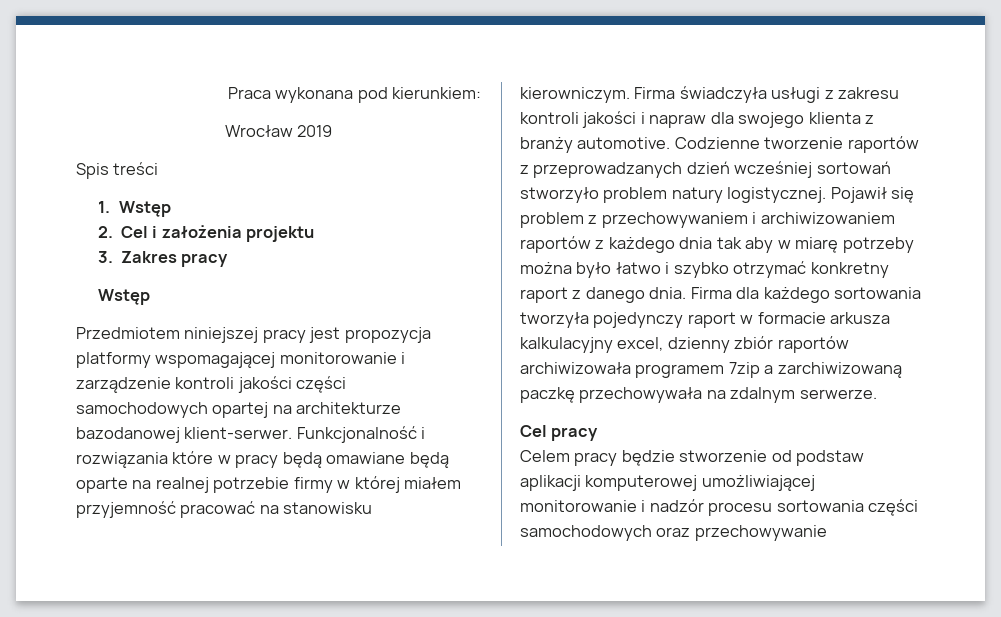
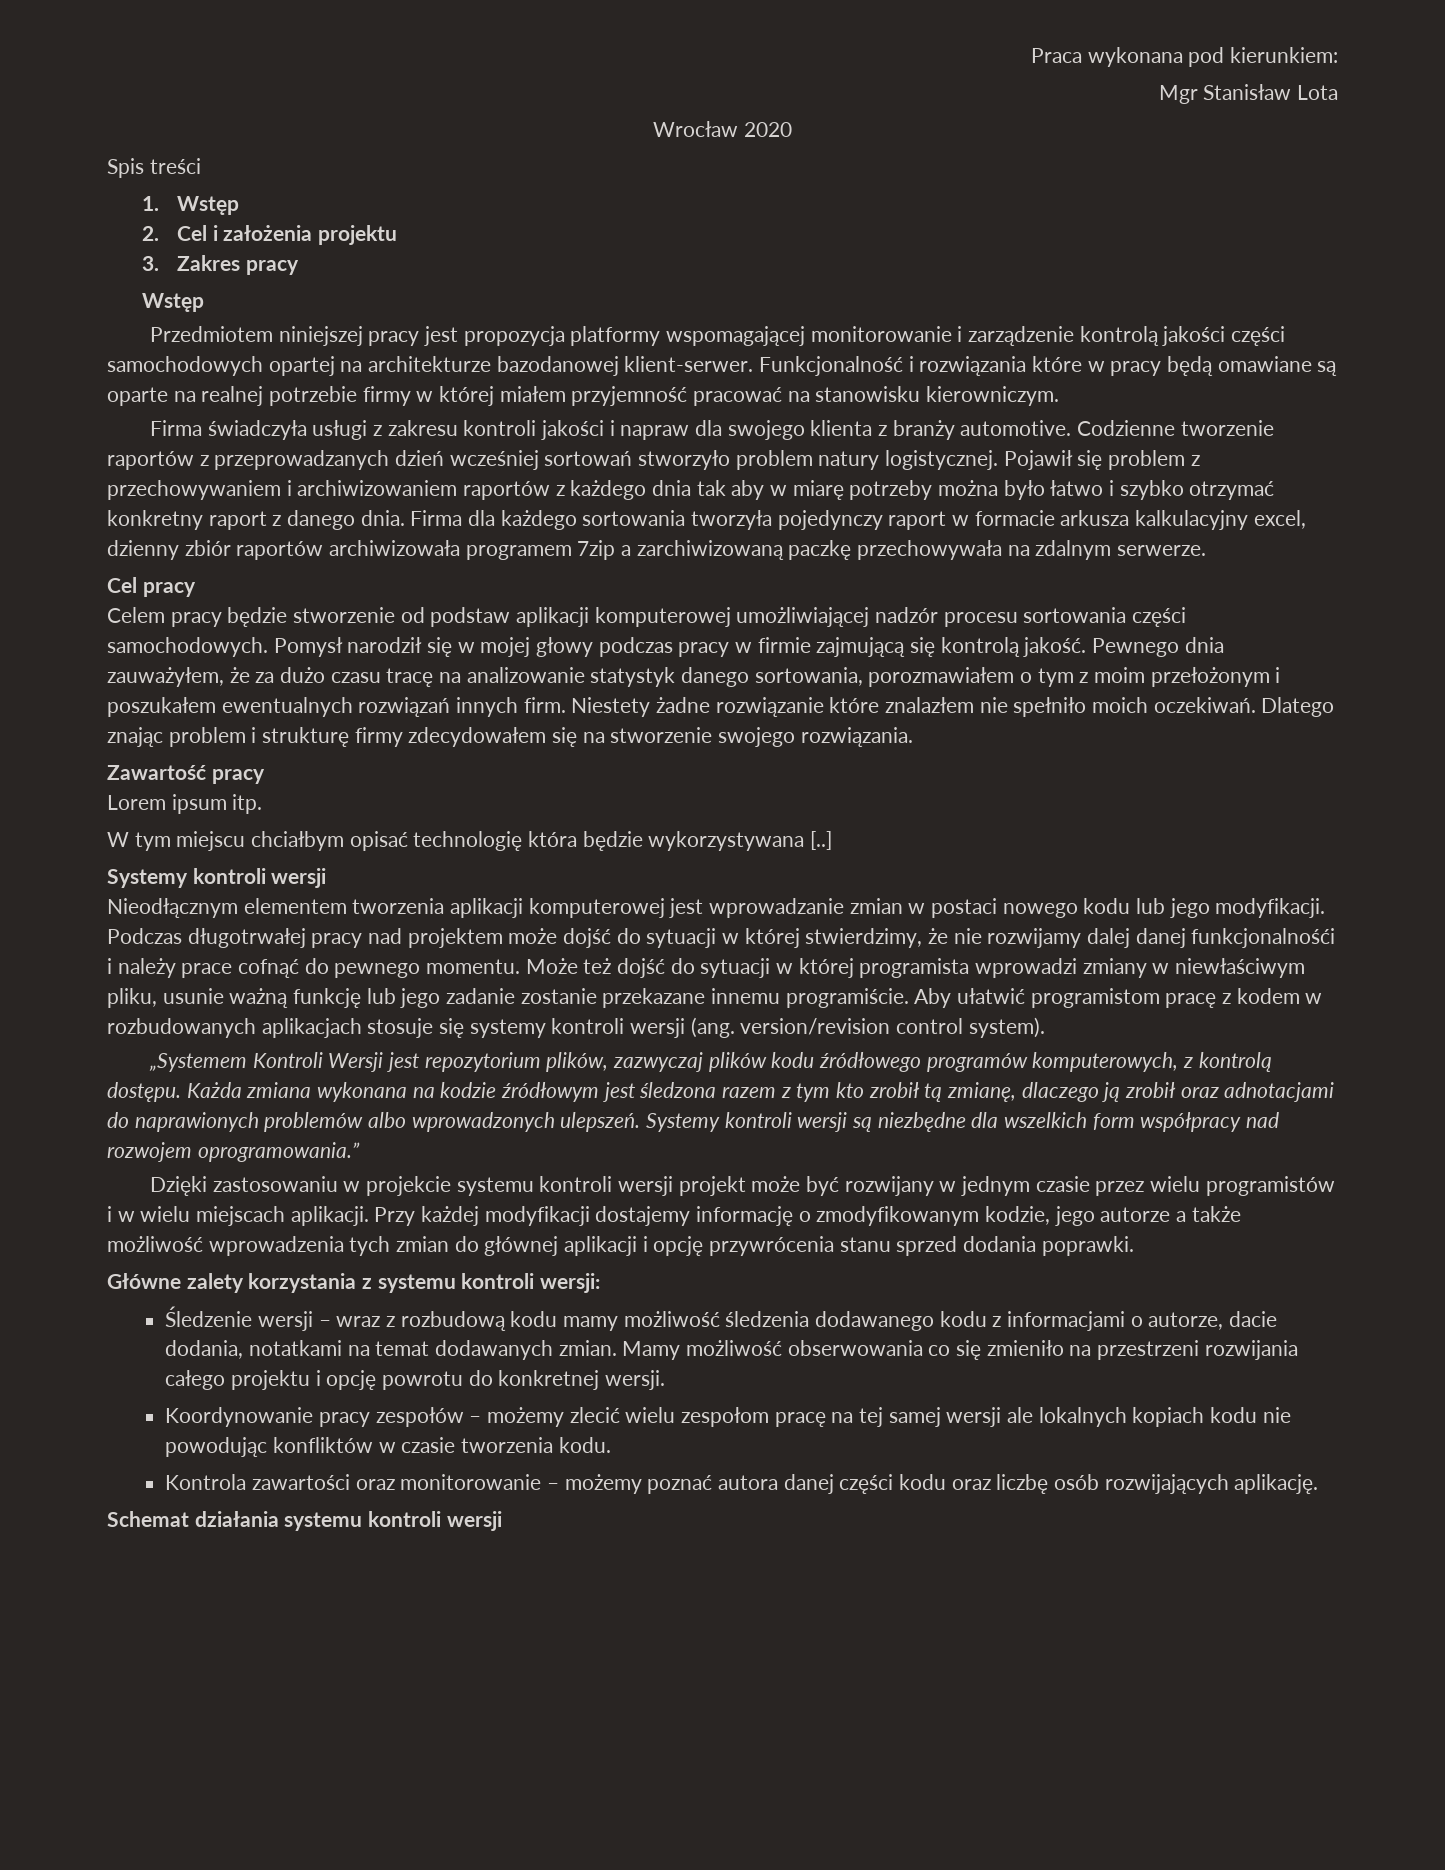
+ Mgr Stanisław Lota
- Wrocław 2019
+ Wrocław 2020
- Przedmiotem niniejszej pracy jest propozycja platformy wspomagającej monitorowanie i zarządzenie kontroli jakości części samochodowych opartej na architekturze bazodanowej klient-serwer.
+ Przedmiotem niniejszej pracy jest propozycja platformy wspomagającej monitorowanie i zarządzenie kontrolą jakości części samochodowych opartej na architekturze bazodanowej klient-serwer.
- Funkcjonalność i rozwiązania które w pracy będą omawiane będą oparte na realnej potrzebie firmy w której miałem przyjemność pracować na stanowisku kierowniczym. Firma świadczyła usługi z zakresu kontroli jakości i napraw dla swojego klienta z branży automotive.
+ Funkcjonalność i rozwiązania które w pracy będą omawiane są oparte na realnej potrzebie firmy w której miałem przyjemność pracować na stanowisku kierowniczym.
+ Firma świadczyła usługi z zakresu kontroli jakości i napraw dla swojego klienta z branży automotive.
- Celem pracy będzie stworzenie od podstaw aplikacji komputerowej umożliwiającej monitorowanie i nadzór procesu sortowania części samochodowych oraz przechowywanie
+ Celem pracy będzie stworzenie od podstaw aplikacji komputerowej umożliwiającej nadzór procesu sortowania części samochodowych. Pomysł narodził się w mojej głowy podczas pracy w firmie zajmującą się kontrolą jakość. Pewnego dnia zauważyłem, że za dużo czasu tracę na analizowanie statystyk danego sortowania, porozmawiałem o tym z moim przełożonym i poszukałem ewentualnych rozwiązań innych firm. Niestety żadne rozwiązanie które znalazłem nie spełniło moich oczekiwań. Dlatego znając problem i strukturę firmy zdecydowałem się na stworzenie swojego rozwiązania.
+ Zawartość pracy
+ Lorem ipsum itp.
+ W tym miejscu chciałbym opisać technologię która będzie wykorzystywana [..]
+ Systemy kontroli wersji
+ Nieodłącznym elementem tworzenia aplikacji komputerowej jest wprowadzanie zmian w postaci nowego kodu lub jego modyfikacji. Podczas długotrwałej pracy nad projektem może dojść do sytuacji w której stwierdzimy, że nie rozwijamy dalej danej funkcjonalnośći i należy prace cofnąć do pewnego momentu. Może też dojść do sytuacji w której programista wprowadzi zmiany w niewłaściwym pliku, usunie ważną funkcję lub jego zadanie zostanie przekazane innemu programiście. Aby ułatwić programistom pracę z kodem w rozbudowanych aplikacjach stosuje się systemy kontroli wersji (ang. version/revision control system).
+ „Systemem Kontroli Wersji jest repozytorium plików, zazwyczaj plików kodu źródłowego programów komputerowych, z kontrolą dostępu. Każda zmiana wykonana na kodzie źródłowym jest śledzona razem z tym kto zrobił tą zmianę, dlaczego ją zrobił oraz adnotacjami do naprawionych problemów albo wprowadzonych ulepszeń. Systemy kontroli wersji są niezbędne dla wszelkich form współpracy nad rozwojem oprogramowania.”
+ Dzięki zastosowaniu w projekcie systemu kontroli wersji projekt może być rozwijany w jednym czasie przez wielu programistów i w wielu miejscach aplikacji. Przy każdej modyfikacji dostajemy informację o zmodyfikowanym kodzie, jego autorze a także możliwość wprowadzenia tych zmian do głównej aplikacji i opcję przywrócenia stanu sprzed dodania poprawki.
+ Główne zalety korzystania z systemu kontroli wersji:
+ Śledzenie wersji – wraz z rozbudową kodu mamy możliwość śledzenia dodawanego kodu z informacjami o autorze, dacie dodania, notatkami na temat dodawanych zmian. Mamy możliwość obserwowania co się zmieniło na przestrzeni rozwijania całego projektu i opcję powrotu do konkretnej wersji.
+ Koordynowanie pracy zespołów – możemy zlecić wielu zespołom pracę na tej samej wersji ale lokalnych kopiach kodu nie powodując konfliktów w czasie tworzenia kodu.
+ Kontrola zawartości oraz monitorowanie – możemy poznać autora danej części kodu oraz liczbę osób rozwijających aplikację.
+ Schemat działania systemu kontroli wersji

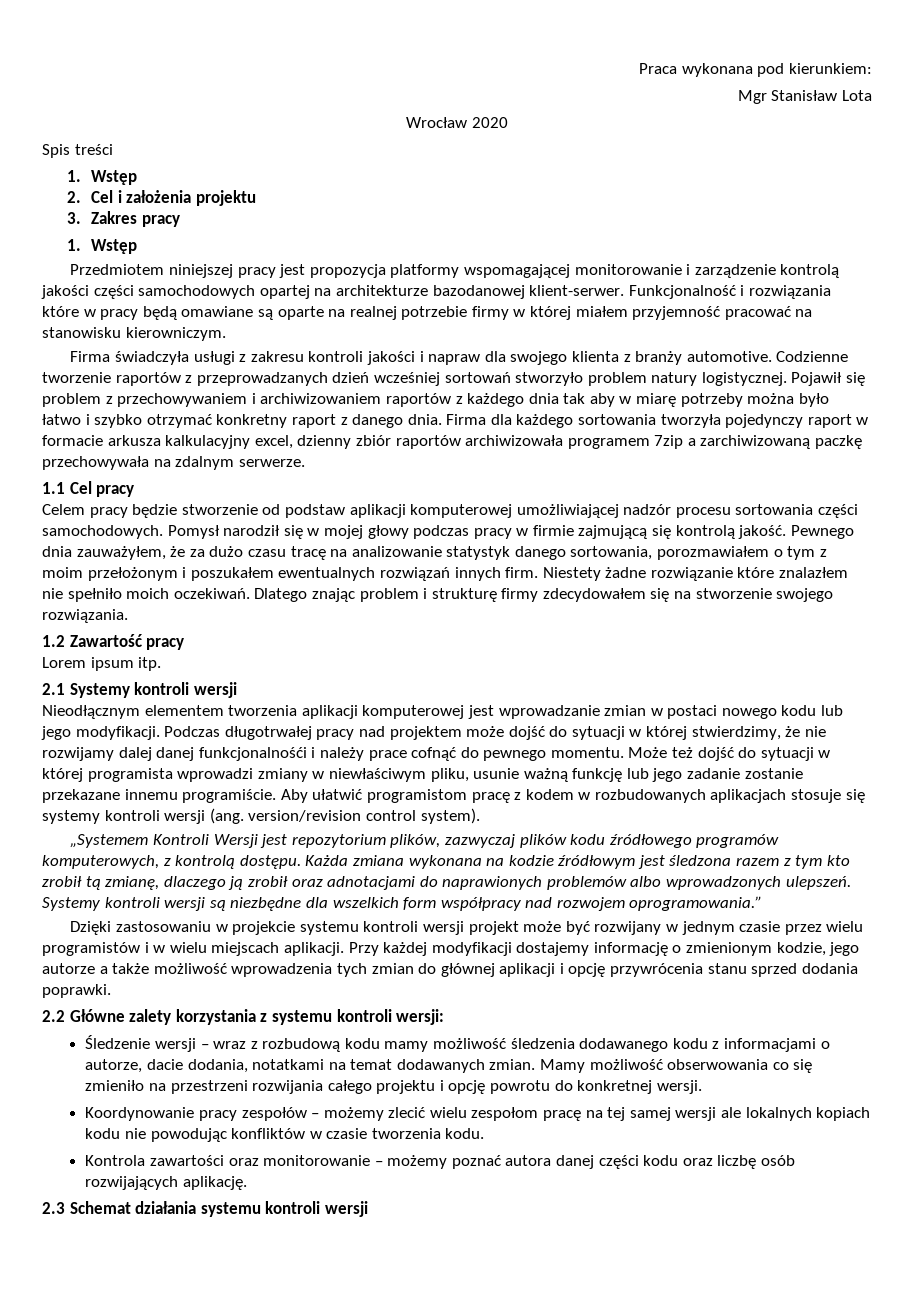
  3. Zakres pracy
- Wstęp
+ 1. Wstęp
- Cel pracy
+ 1.1 Cel pracy
- Zawartość pracy
+ 1.2 Zawartość pracy
- W tym miejscu chciałbym opisać technologię która będzie wykorzystywana [..]
- Systemy kontroli wersji
+ 2.1 Systemy kontroli wersji
- Przy każdej modyfikacji dostajemy informację o zmodyfikowanym kodzie, jego autorze a także możliwość wprowadzenia tych zmian do głównej aplikacji i opcję przywrócenia stanu sprzed dodania poprawki.
+ Przy każdej modyfikacji dostajemy informację o zmienionym kodzie, jego autorze a także możliwość wprowadzenia tych zmian do głównej aplikacji i opcję przywrócenia stanu sprzed dodania poprawki.
- Główne zalety korzystania z systemu kontroli wersji:
+ 2.2 Główne zalety korzystania z systemu kontroli wersji:
- Schemat działania systemu kontroli wersji
+ 2.3 Schemat działania systemu kontroli wersji

